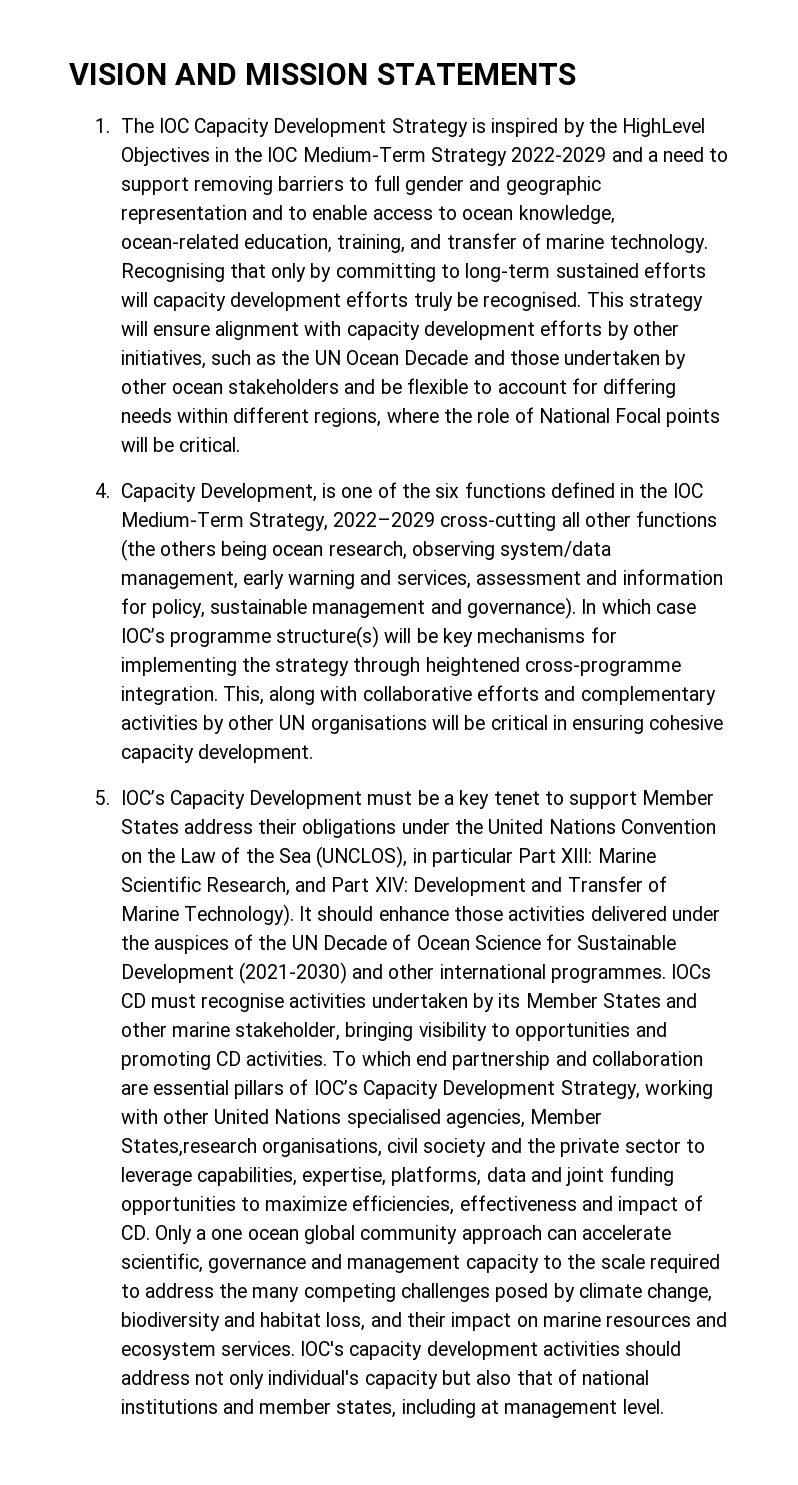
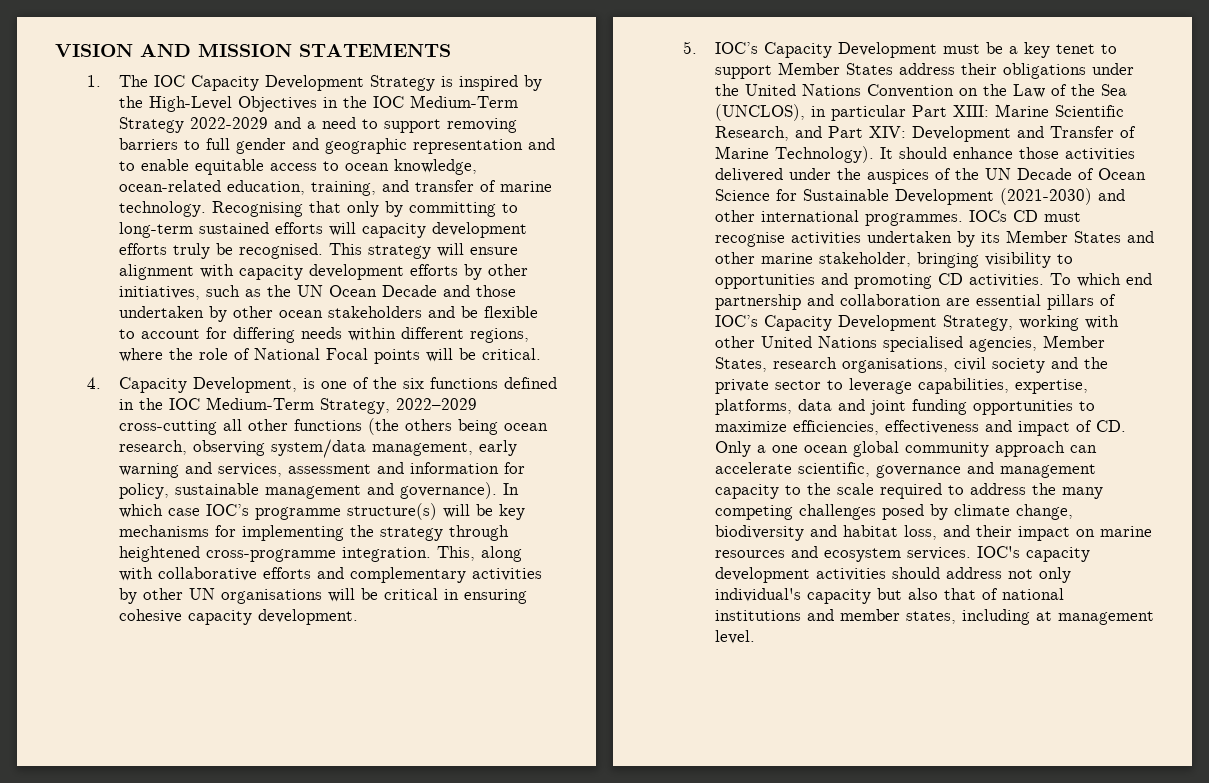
- 1. The IOC Capacity Development Strategy is inspired by the HighLevel Objectives in the IOC Medium-Term Strategy 2022-2029 and a need to support removing barriers to full gender and geographic representation and to enable access to ocean knowledge, ocean-related education, training, and transfer of marine technology.
+ 1. The IOC Capacity Development Strategy is inspired by the High-Level Objectives in the IOC Medium-Term Strategy 2022-2029 and a need to support removing barriers to full gender and geographic representation and to enable equitable access to ocean knowledge, ocean-related education, training, and transfer of marine technology.
- To which end partnership and collaboration are essential pillars of IOC’s Capacity Development Strategy, working with other United Nations specialised agencies, Member States,research organisations, civil society and the private sector to leverage capabilities, expertise, platforms, data and joint funding opportunities to maximize efficiencies, effectiveness and impact of CD. Only a one ocean global community approach can accelerate scientific, governance and management capacity to the scale required to address the many competing challenges posed by climate change, biodiversity and habitat loss, and their impact on marine resources and ecosystem services.
+ To which end partnership and collaboration are essential pillars of IOC’s Capacity Development Strategy, working with other United Nations specialised agencies, Member States, research organisations, civil society and the private sector to leverage capabilities, expertise, platforms, data and joint funding opportunities to maximize efficiencies, effectiveness and impact of CD. Only a one ocean global community approach can accelerate scientific, governance and management capacity to the scale required to address the many competing challenges posed by climate change, biodiversity and habitat loss, and their impact on marine resources and ecosystem services.

